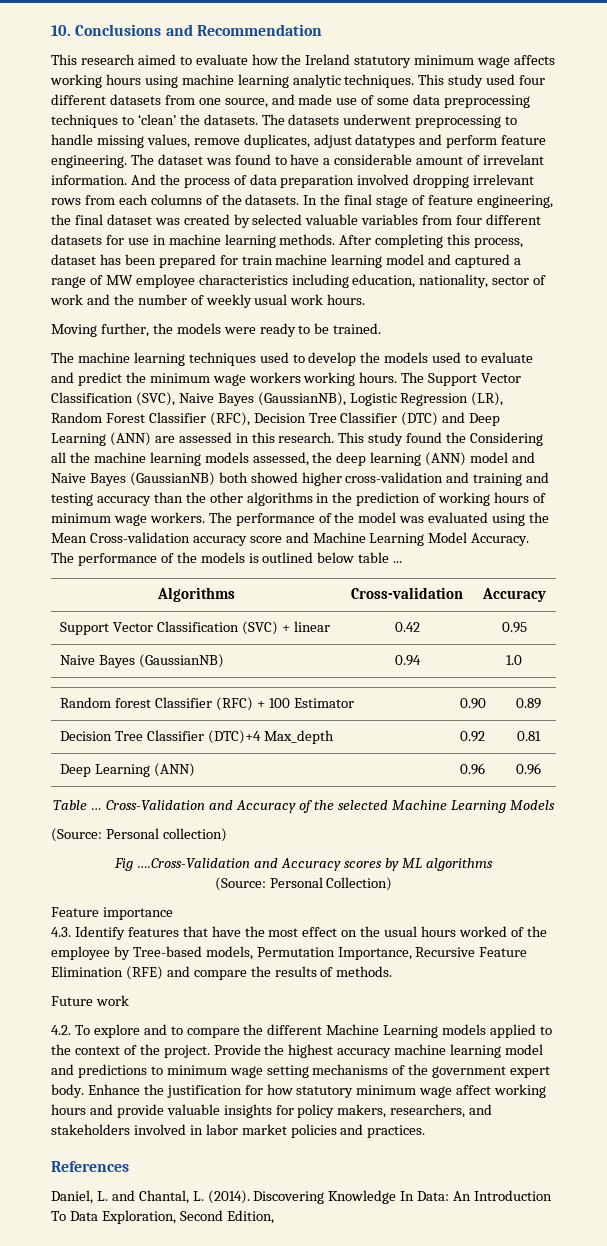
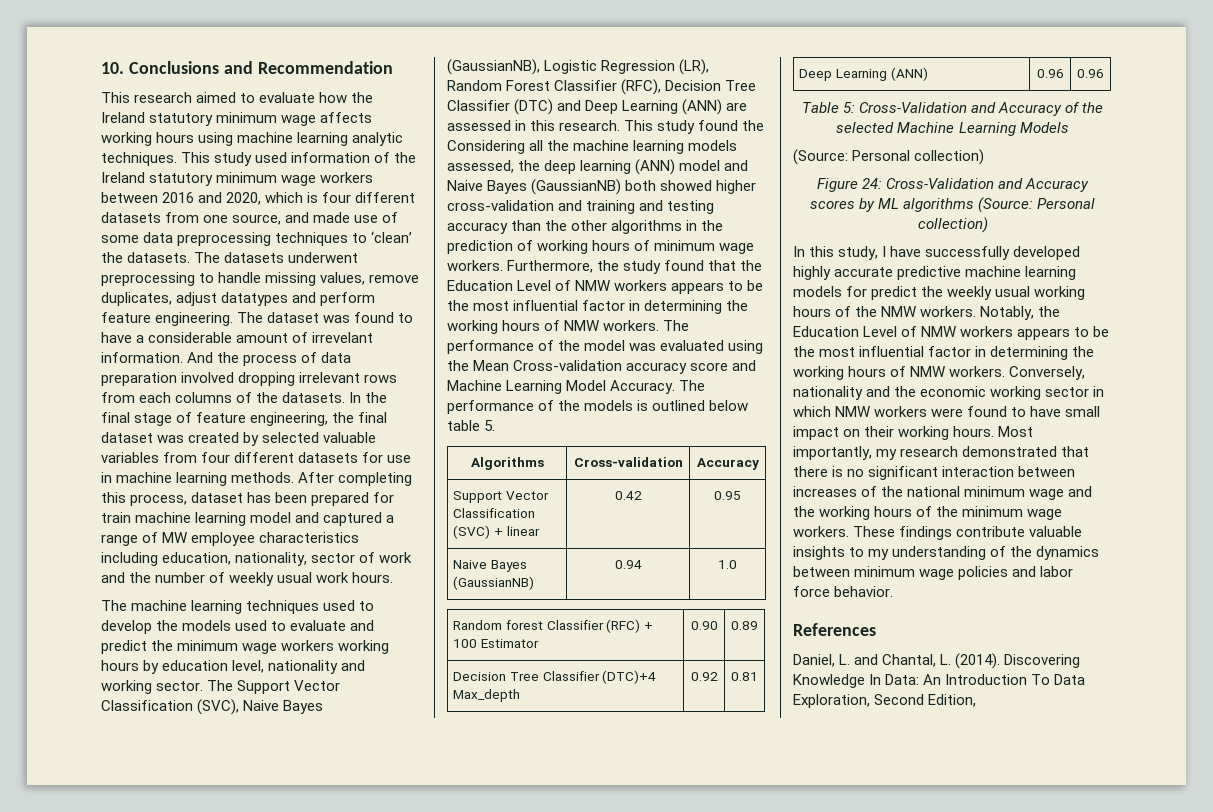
- This study used four different datasets from one source, and made use of some data preprocessing techniques to ‘clean’ the datasets.
+ This study used information of the Ireland statutory minimum wage workers between 2016 and 2020, which is four different datasets from one source, and made use of some data preprocessing techniques to ‘clean’ the datasets.
- Moving further, the models were ready to be trained.
- The machine learning techniques used to develop the models used to evaluate and predict the minimum wage workers working hours.
+ The machine learning techniques used to develop the models used to evaluate and predict the minimum wage workers working hours by education level, nationality and working sector.
+ Furthermore, the study found that the Education Level of NMW workers appears to be the most influential factor in determining the working hours of NMW workers.
- The performance of the models is outlined below table ...
+ The performance of the models is outlined below table 5.
- Table … Cross-Validation and Accuracy of the selected Machine Learning Models
+ Table 5: Cross-Validation and Accuracy of the selected Machine Learning Models
- Fig ….Cross-Validation and Accuracy scores by ML algorithms
- (Source: Personal Collection)
- Feature importance
- 4.3. Identify features that have the most effect on the usual hours worked of the employee by Tree-based models, Permutation Importance, Recursive Feature Elimination (RFE) and compare the results of methods.
- Future work
- 4.2. To explore and to compare the different Machine Learning models applied to the context of the project. Provide the highest accuracy machine learning model and predictions to minimum wage setting mechanisms of the government expert body. Enhance the justification for how statutory minimum wage affect working hours and provide valuable insights for policy makers, researchers, and stakeholders involved in labor market policies and practices.
+ Figure 24: Cross-Validation and Accuracy scores by ML algorithms (Source: Personal collection)
+ In this study, I have successfully developed highly accurate predictive machine learning models for predict the weekly usual working hours of the NMW workers. Notably, the Education Level of NMW workers appears to be the most influential factor in determining the working hours of NMW workers. Conversely, nationality and the economic working sector in which NMW workers were found to have small impact on their working hours. Most importantly, my research demonstrated that there is no significant interaction between increases of the national minimum wage and the working hours of the minimum wage workers. These findings contribute valuable insights to my understanding of the dynamics between minimum wage policies and labor force behavior.

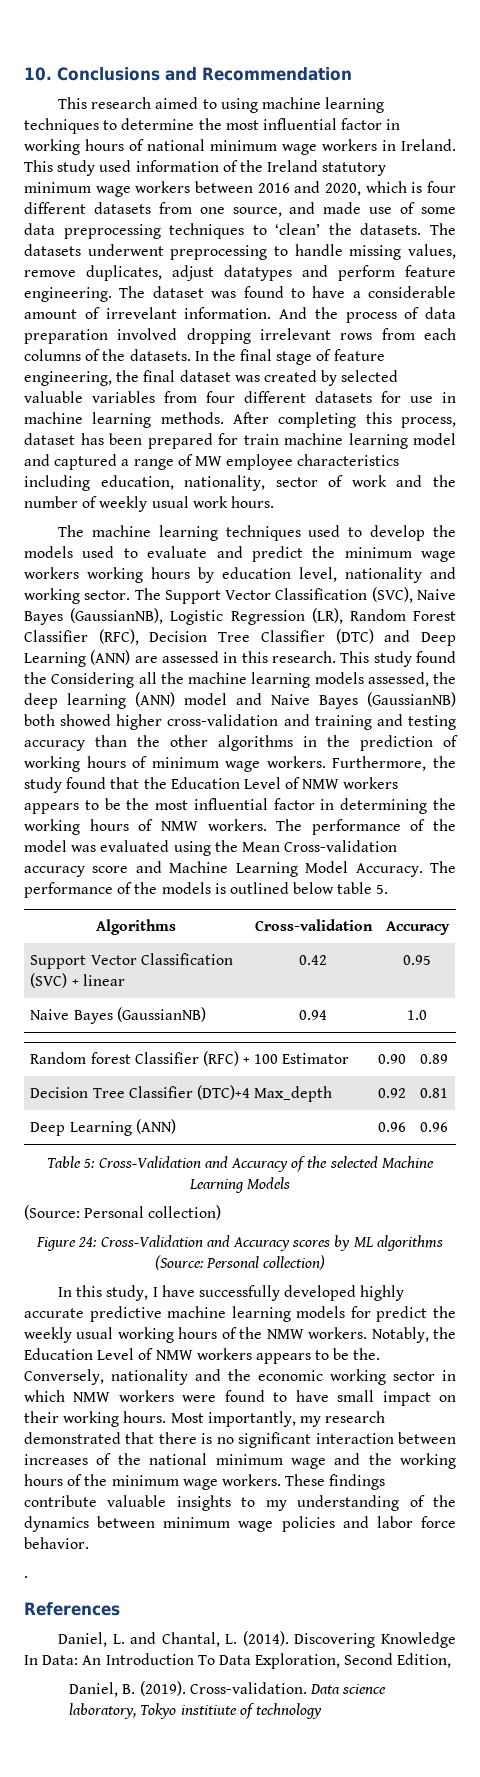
- This research aimed to evaluate how the Ireland statutory minimum wage affects working hours using machine learning analytic techniques.
+ This research aimed to using machine learning techniques to determine the most influential factor in working hours of national minimum wage workers in Ireland.
- Notably, the Education Level of NMW workers appears to be the most influential factor in determining the working hours of NMW workers.
+ Notably, the Education Level of NMW workers appears to be the.
+ .
+ Daniel, B. (2019). Cross-validation. Data science laboratory, Tokyo institiute of technology

